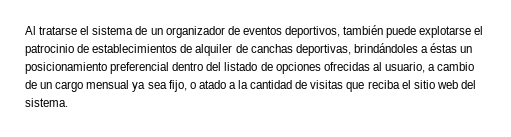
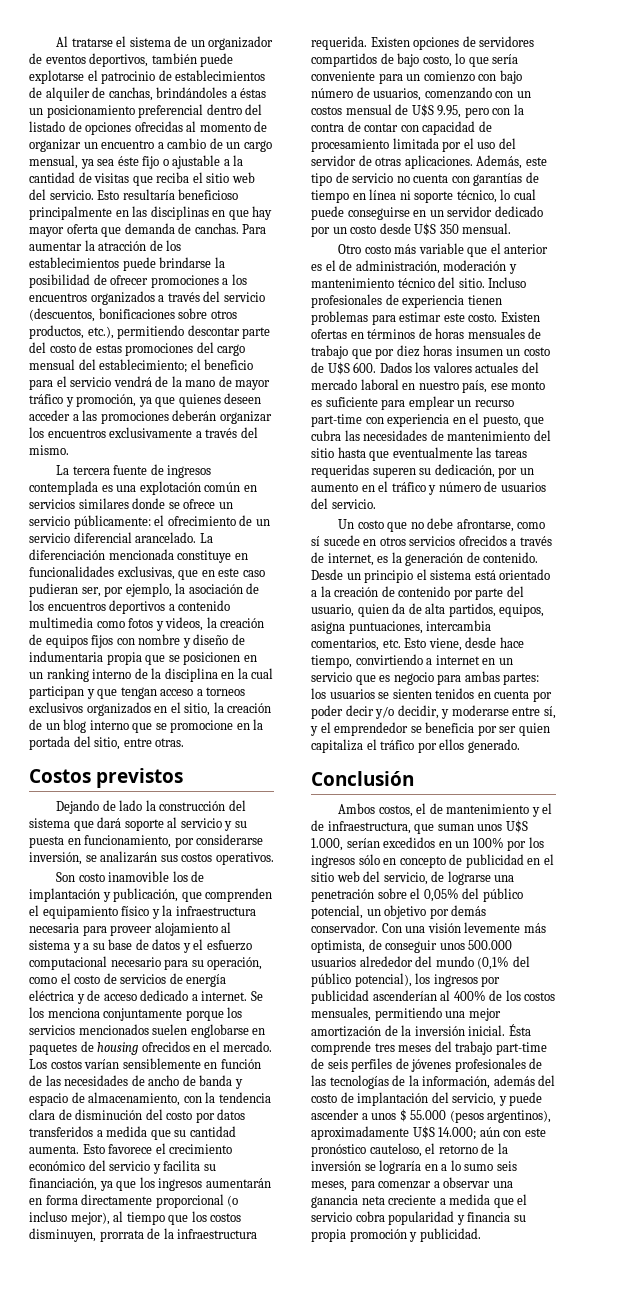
- Al tratarse el sistema de un organizador de eventos deportivos, también puede explotarse el patrocinio de establecimientos de alquiler de canchas deportivas, brindándoles a éstas un posicionamiento preferencial dentro del listado de opciones ofrecidas al usuario, a cambio de un cargo mensual ya sea fijo, o atado a la cantidad de visitas que reciba el sitio web del sistema.
+ Al tratarse el sistema de un organizador de eventos deportivos, también puede explotarse el patrocinio de establecimientos de alquiler de canchas, brindándoles a éstas un posicionamiento preferencial dentro del listado de opciones ofrecidas al momento de organizar un encuentro a cambio de un cargo mensual, ya sea éste fijo o ajustable a la cantidad de visitas que reciba el sitio web del servicio. Esto resultaría beneficioso principalmente en las disciplinas en que hay mayor oferta que demanda de canchas. Para aumentar la atracción de los establecimientos puede brindarse la posibilidad de ofrecer promociones a los encuentros organizados a través del servicio (descuentos, bonificaciones sobre otros productos, etc.), permitiendo descontar parte del costo de estas promociones del cargo mensual del establecimiento; el beneficio para el servicio vendrá de la mano de mayor tráfico y promoción, ya que quienes deseen acceder a las promociones deberán organizar los encuentros exclusivamente a través del mismo.
+ La tercera fuente de ingresos contemplada es una explotación común en servicios similares donde se ofrece un servicio públicamente: el ofrecimiento de un servicio diferencial arancelado. La diferenciación mencionada constituye en funcionalidades exclusivas, que en este caso pudieran ser, por ejemplo, la asociación de los encuentros deportivos a contenido multimedia como fotos y videos, la creación de equipos fijos con nombre y diseño de indumentaria propia que se posicionen en un ranking interno de la disciplina en la cual participan y que tengan acceso a torneos exclusivos organizados en el sitio, la creación de un blog interno que se promocione en la portada del sitio, entre otras.
+ Costos previstos
+ Dejando de lado la construcción del sistema que dará soporte al servicio y su puesta en funcionamiento, por considerarse inversión, se analizarán sus costos operativos.
+ Son costo inamovible los de implantación y publicación, que comprenden el equipamiento físico y la infraestructura necesaria para proveer alojamiento al sistema y a su base de datos y el esfuerzo computacional necesario para su operación, como el costo de servicios de energía eléctrica y de acceso dedicado a internet. Se los menciona conjuntamente porque los servicios mencionados suelen englobarse en paquetes de housing ofrecidos en el mercado. Los costos varían sensiblemente en función de las necesidades de ancho de banda y espacio de almacenamiento, con la tendencia clara de disminución del costo por datos transferidos a medida que su cantidad aumenta. Esto favorece el crecimiento económico del servicio y facilita su financiación, ya que los ingresos aumentarán en forma directamente proporcional (o incluso mejor), al tiempo que los costos disminuyen, prorrata de la infraestructura requerida. Existen opciones de servidores compartidos de bajo costo, lo que sería conveniente para un comienzo con bajo número de usuarios, comenzando con un costos mensual de U$S 9.95, pero con la contra de contar con capacidad de procesamiento limitada por el uso del servidor de otras aplicaciones. Además, este tipo de servicio no cuenta con garantías de tiempo en línea ni soporte técnico, lo cual puede conseguirse en un servidor dedicado por un costo desde U$S 350 mensual.
+ Otro costo más variable que el anterior es el de administración, moderación y mantenimiento técnico del sitio. Incluso profesionales de experiencia tienen problemas para estimar este costo. Existen ofertas en términos de horas mensuales de trabajo que por diez horas insumen un costo de U$S 600. Dados los valores actuales del mercado laboral en nuestro país, ese monto es suficiente para emplear un recurso part-time con experiencia en el puesto, que cubra las necesidades de mantenimiento del sitio hasta que eventualmente las tareas requeridas superen su dedicación, por un aumento en el tráfico y número de usuarios del servicio.
+ Un costo que no debe afrontarse, como sí sucede en otros servicios ofrecidos a través de internet, es la generación de contenido. Desde un principio el sistema está orientado a la creación de contenido por parte del usuario, quien da de alta partidos, equipos, asigna puntuaciones, intercambia comentarios, etc. Esto viene, desde hace tiempo, convirtiendo a internet en un servicio que es negocio para ambas partes: los usuarios se sienten tenidos en cuenta por poder decir y/o decidir, y moderarse entre sí, y el emprendedor se beneficia por ser quien capitaliza el tráfico por ellos generado.
+ Conclusión
+ Ambos costos, el de mantenimiento y el de infraestructura, que suman unos U$S 1.000, serían excedidos en un 100% por los ingresos sólo en concepto de publicidad en el sitio web del servicio, de lograrse una penetración sobre el 0,05% del público potencial, un objetivo por demás conservador. Con una visión levemente más optimista, de conseguir unos 500.000 usuarios alrededor del mundo (0,1% del público potencial), los ingresos por publicidad ascenderían al 400% de los costos mensuales, permitiendo una mejor amortización de la inversión inicial. Ésta comprende tres meses del trabajo part-time de seis perfiles de jóvenes profesionales de las tecnologías de la información, además del costo de implantación del servicio, y puede ascender a unos $ 55.000 (pesos argentinos), aproximadamente U$S 14.000; aún con este pronóstico cauteloso, el retorno de la inversión se lograría en a lo sumo seis meses, para comenzar a observar una ganancia neta creciente a medida que el servicio cobra popularidad y financia su propia promoción y publicidad.

